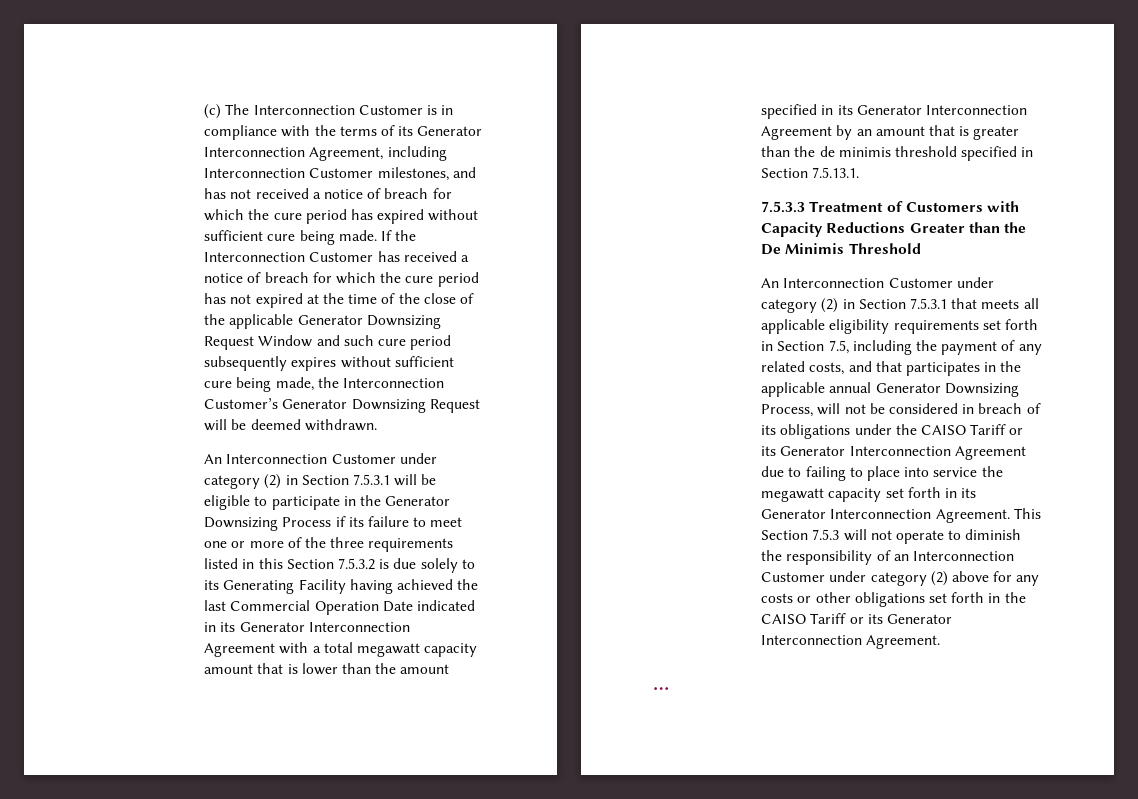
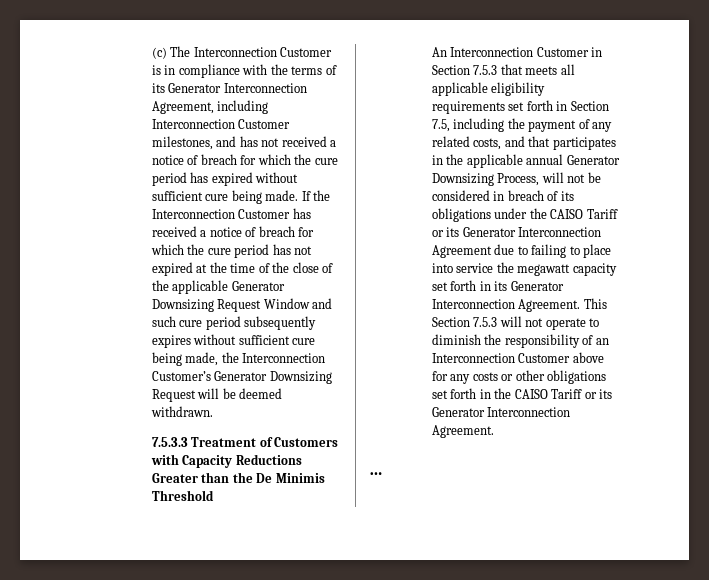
- An Interconnection Customer under category (2) in Section 7.5.3.1 will be eligible to participate in the Generator Downsizing Process if its failure to meet one or more of the three requirements listed in this Section 7.5.3.2 is due solely to its Generating Facility having achieved the last Commercial Operation Date indicated in its Generator Interconnection Agreement with a total megawatt capacity amount that is lower than the amount specified in its Generator Interconnection Agreement by an amount that is greater than the de minimis threshold specified in Section 7.5.13.1.
- An Interconnection Customer under category (2) in Section 7.5.3.1 that meets all applicable eligibility requirements set forth in Section 7.5, including the payment of any related costs, and that participates in the applicable annual Generator Downsizing Process, will not be considered in breach of its obligations under the CAISO Tariff or its Generator Interconnection Agreement due to failing to place into service the megawatt capacity set forth in its Generator Interconnection Agreement.
+ An Interconnection Customer in Section 7.5.3 that meets all applicable eligibility requirements set forth in Section 7.5, including the payment of any related costs, and that participates in the applicable annual Generator Downsizing Process, will not be considered in breach of its obligations under the CAISO Tariff or its Generator Interconnection Agreement due to failing to place into service the megawatt capacity set forth in its Generator Interconnection Agreement.
- This Section 7.5.3 will not operate to diminish the responsibility of an Interconnection Customer under category (2) above for any costs or other obligations set forth in the CAISO Tariff or its Generator Interconnection Agreement.
+ This Section 7.5.3 will not operate to diminish the responsibility of an Interconnection Customer above for any costs or other obligations set forth in the CAISO Tariff or its Generator Interconnection Agreement.

